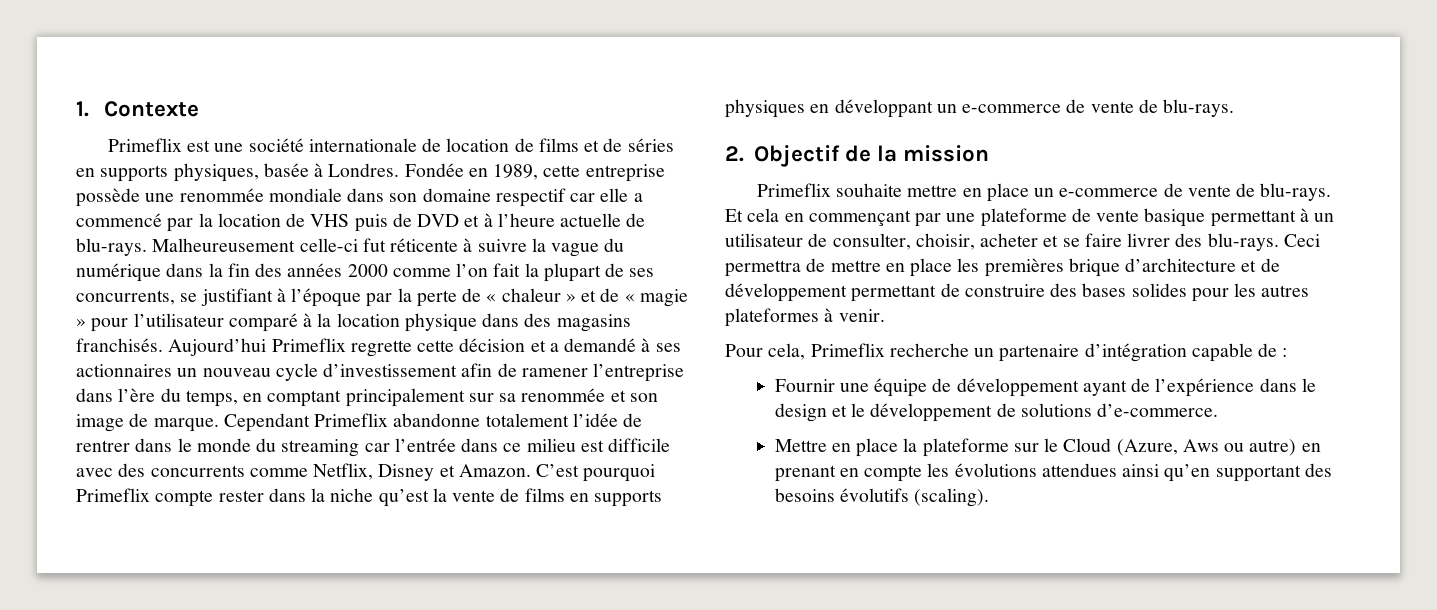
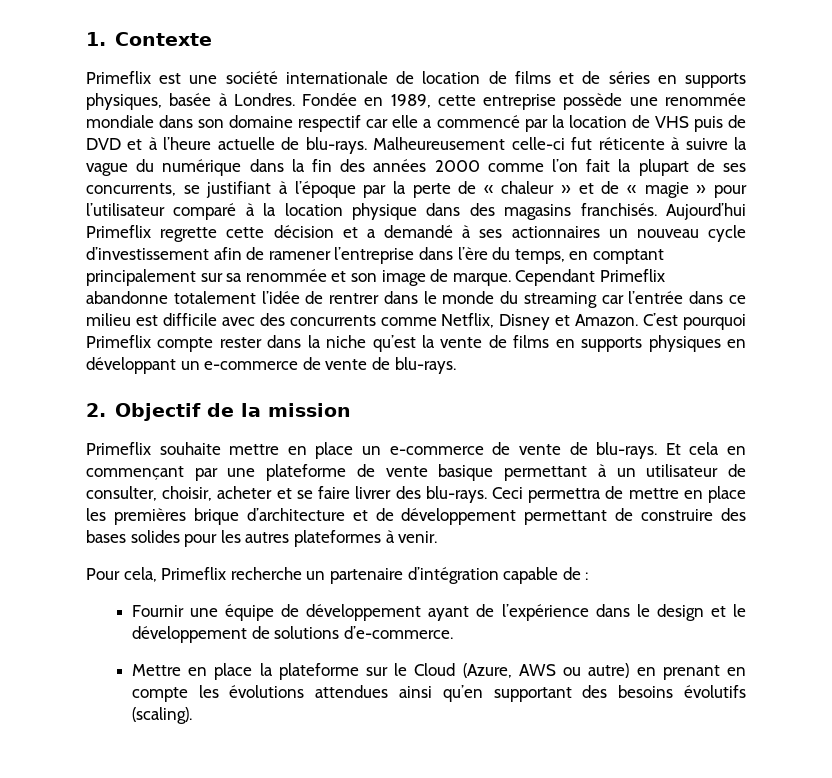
- Mettre en place la plateforme sur le Cloud (Azure, Aws ou autre) en prenant en compte les évolutions attendues ainsi qu’en supportant des besoins évolutifs (scaling).
+ Mettre en place la plateforme sur le Cloud (Azure, AWS ou autre) en prenant en compte les évolutions attendues ainsi qu’en supportant des besoins évolutifs (scaling).

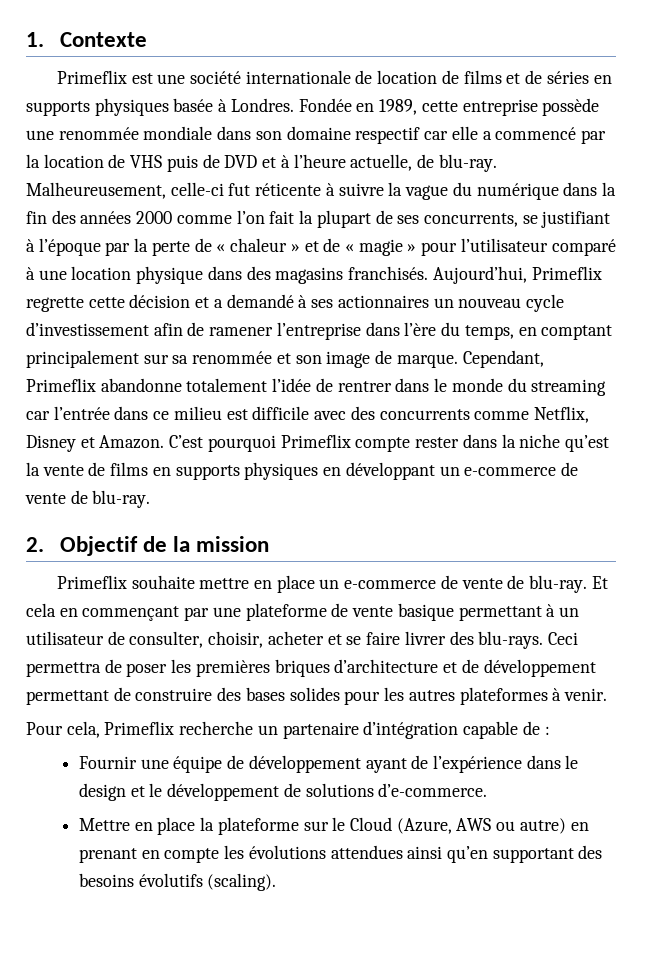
- Primeflix est une société internationale de location de films et de séries en supports physiques, basée à Londres.
+ Primeflix est une société internationale de location de films et de séries en supports physiques basée à Londres.
- Fondée en 1989, cette entreprise possède une renommée mondiale dans son domaine respectif car elle a commencé par la location de VHS puis de DVD et à l’heure actuelle de blu-rays. Malheureusement celle-ci fut réticente à suivre la vague du numérique dans la fin des années 2000 comme l’on fait la plupart de ses concurrents, se justifiant à l’époque par la perte de « chaleur » et de « magie » pour l’utilisateur comparé à la location physique dans des magasins franchisés.
+ Fondée en 1989, cette entreprise possède une renommée mondiale dans son domaine respectif car elle a commencé par la location de VHS puis de DVD et à l’heure actuelle, de blu-ray. Malheureusement, celle-ci fut réticente à suivre la vague du numérique dans la fin des années 2000 comme l’on fait la plupart de ses concurrents, se justifiant à l’époque par la perte de « chaleur » et de « magie » pour l’utilisateur comparé à une location physique dans des magasins franchisés.
- Aujourd’hui Primeflix regrette cette décision et a demandé à ses actionnaires un nouveau cycle d’investissement afin de ramener l’entreprise dans l’ère du temps, en comptant principalement sur sa renommée et son image de marque.
+ Aujourd’hui, Primeflix regrette cette décision et a demandé à ses actionnaires un nouveau cycle d’investissement afin de ramener l’entreprise dans l’ère du temps, en comptant principalement sur sa renommée et son image de marque.
- Cependant Primeflix abandonne totalement l’idée de rentrer dans le monde du streaming car l’entrée dans ce milieu est difficile avec des concurrents comme Netflix, Disney et Amazon.
+ Cependant, Primeflix abandonne totalement l’idée de rentrer dans le monde du streaming car l’entrée dans ce milieu est difficile avec des concurrents comme Netflix, Disney et Amazon.
- C’est pourquoi Primeflix compte rester dans la niche qu’est la vente de films en supports physiques en développant un e-commerce de vente de blu-rays.
+ C’est pourquoi Primeflix compte rester dans la niche qu’est la vente de films en supports physiques en développant un e-commerce de vente de blu-ray.
- Primeflix souhaite mettre en place un e-commerce de vente de blu-rays.
+ Primeflix souhaite mettre en place un e-commerce de vente de blu-ray.
- Ceci permettra de mettre en place les premières brique d’architecture et de développement permettant de construire des bases solides pour les autres plateformes à venir.
+ Ceci permettra de poser les premières briques d’architecture et de développement permettant de construire des bases solides pour les autres plateformes à venir.

